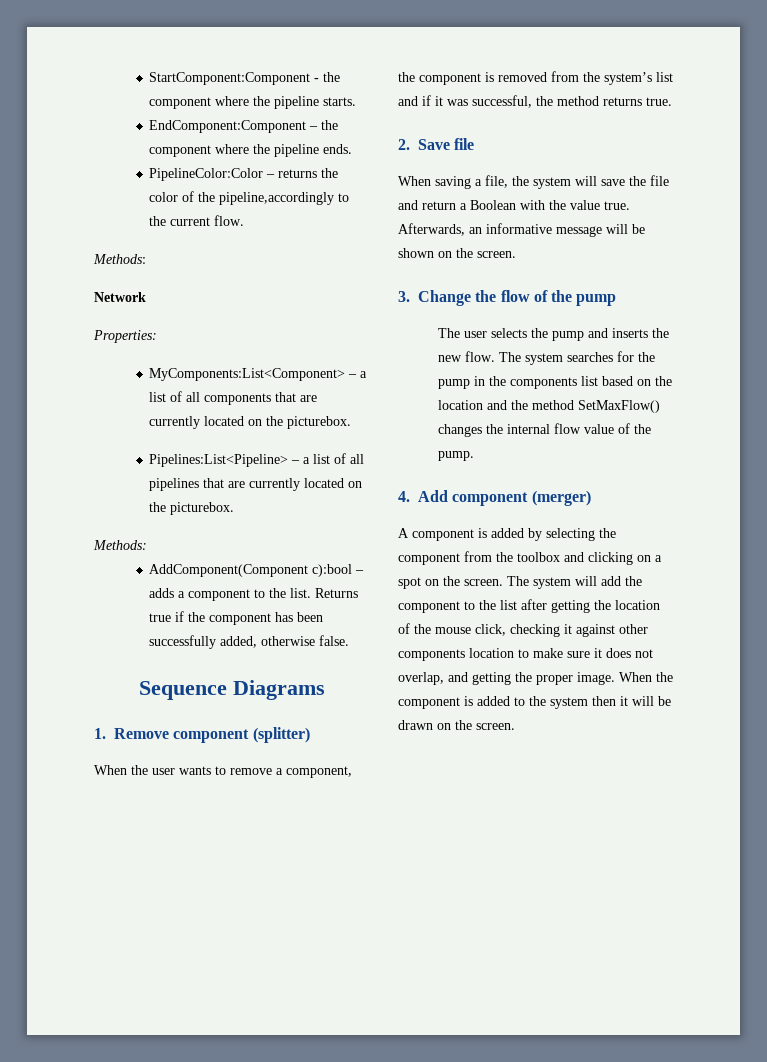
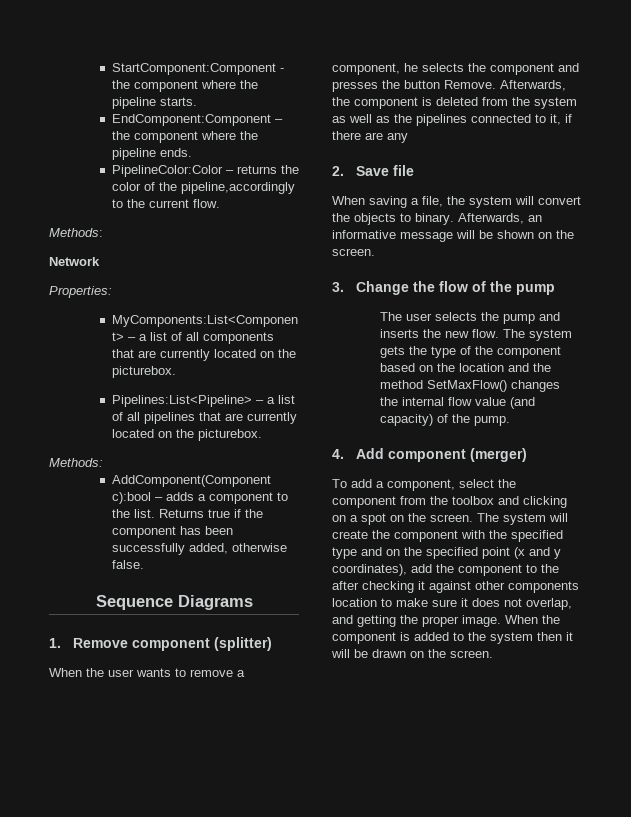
- When the user wants to remove a component, the component is removed from the system’s list and if it was successful, the method returns true.
+ When the user wants to remove a component, he selects the component and presses the button Remove. Afterwards, the component is deleted from the system as well as the pipelines connected to it, if there are any
- When saving a file, the system will save the file and return a Boolean with the value true.
+ When saving a file, the system will convert the objects to binary.
- The system searches for the pump in the components list based on the location and the method SetMaxFlow() changes the internal flow value of the pump.
+ The system gets the type of the component based on the location and the method SetMaxFlow() changes the internal flow value (and capacity) of the pump.
- A component is added by selecting the component from the toolbox and clicking on a spot on the screen.
+ To add a component, select the component from the toolbox and clicking on a spot on the screen.
- The system will add the component to the list after getting the location of the mouse click, checking it against other components location to make sure it does not overlap, and getting the proper image.
+ The system will create the component with the specified type and on the specified point (x and y coordinates), add the component to the after checking it against other components location to make sure it does not overlap, and getting the proper image.

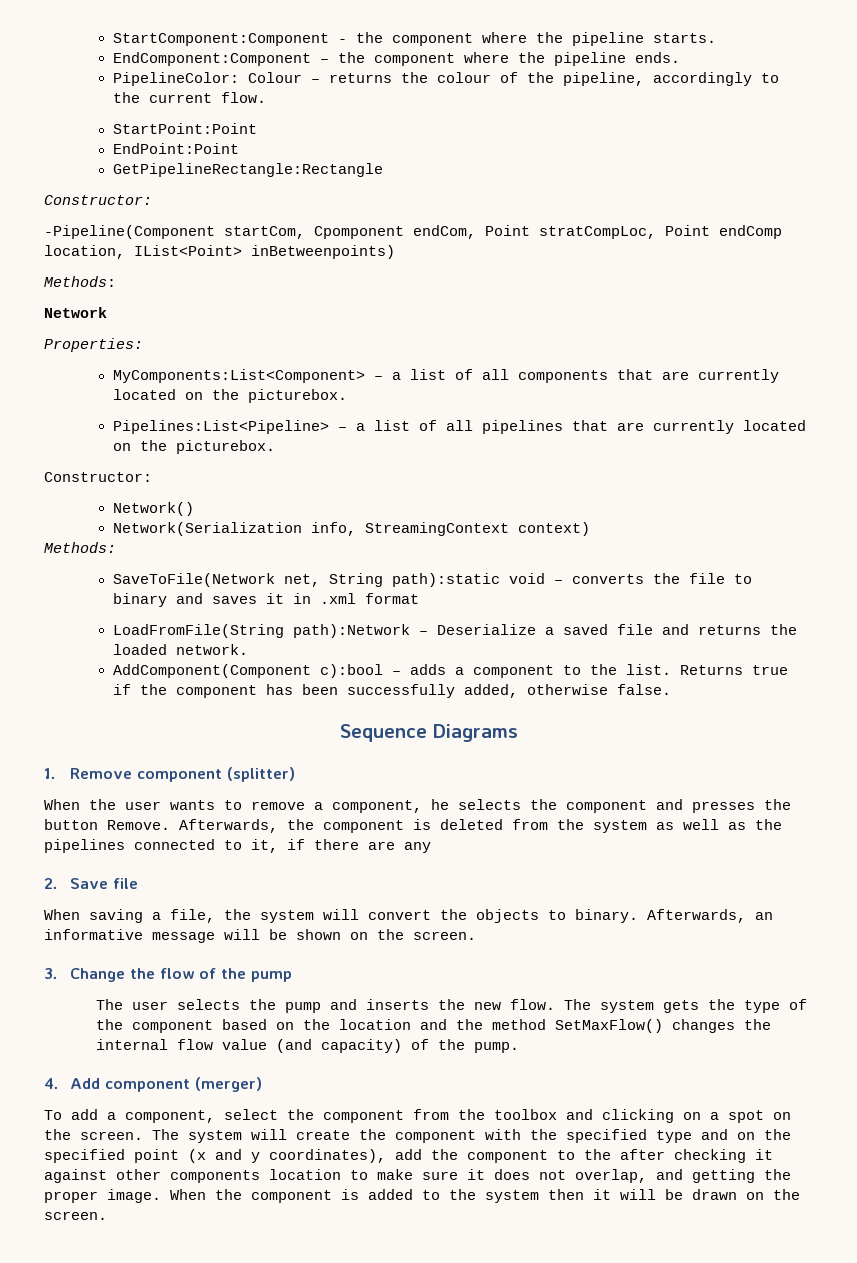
- PipelineColor:Color – returns the color of the pipeline,accordingly to the current flow.
+ PipelineColor: Colour – returns the colour of the pipeline, accordingly to the current flow.
+ StartPoint:Point
+ EndPoint:Point
+ GetPipelineRectangle:Rectangle
+ Constructor:
+ -Pipeline(Component startCom, Cpomponent endCom, Point stratCompLoc, Point endComp location, IList<Point> inBetweenpoints)
  Pipelines:List<Pipeline> – a list of all pipelines that are currently located on the picturebox.
+ Constructor:
+ Network()
+ Network(Serialization info, StreamingContext context)
  Methods:
+ SaveToFile(Network net, String path):static void – converts the file to binary and saves it in .xml format
+ LoadFromFile(String path):Network – Deserialize a saved file and returns the loaded network.

